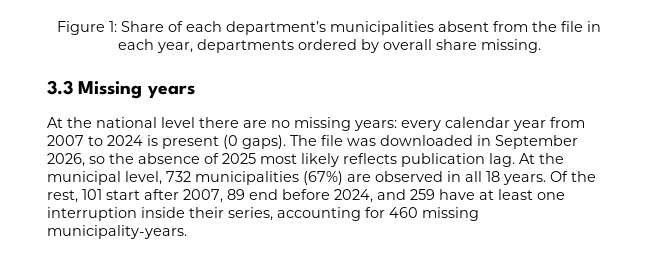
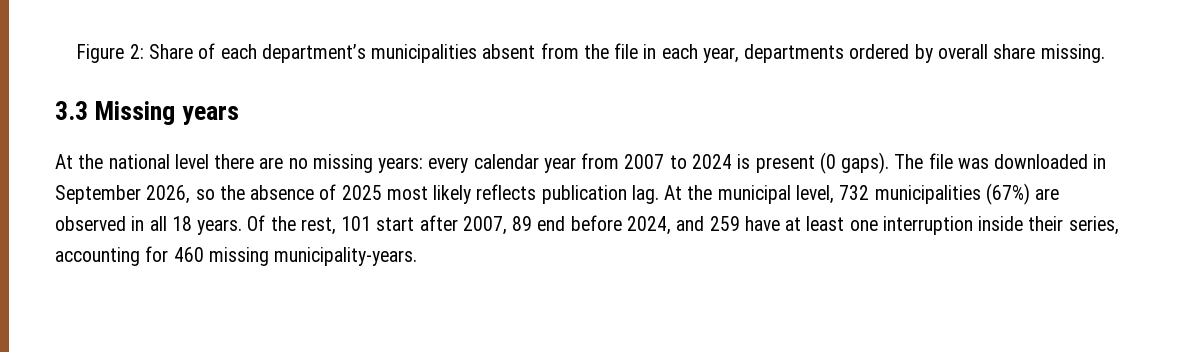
- Figure 1: Share of each department’s municipalities absent from the file in each year, departments ordered by overall share missing.
+ Figure 2: Share of each department’s municipalities absent from the file in each year, departments ordered by overall share missing.

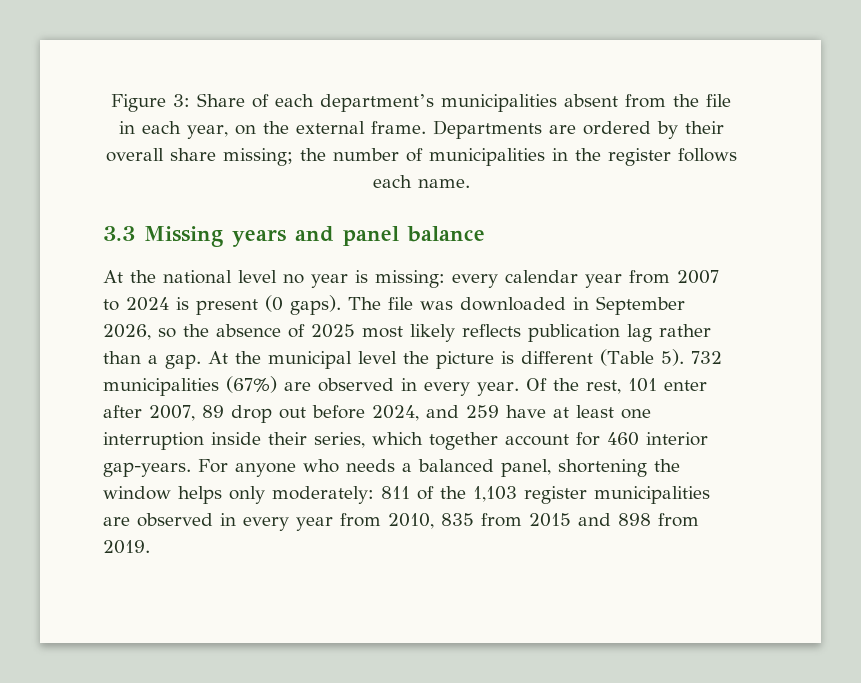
- Figure 2: Share of each department’s municipalities absent from the file in each year, departments ordered by overall share missing.
+ Figure 3: Share of each department’s municipalities absent from the file in each year, on the external frame. Departments are ordered by their overall share missing; the number of municipalities in the register follows each name.
- 3.3 Missing years
+ 3.3 Missing years and panel balance
- At the national level there are no missing years: every calendar year from 2007 to 2024 is present (0 gaps).
+ At the national level no year is missing: every calendar year from 2007 to 2024 is present (0 gaps).
- The file was downloaded in September 2026, so the absence of 2025 most likely reflects publication lag. At the municipal level, 732 municipalities (67%) are observed in all 18 years.
+ The file was downloaded in September 2026, so the absence of 2025 most likely reflects publication lag rather than a gap. At the municipal level the picture is different (Table 5). 732 municipalities (67%) are observed in every year.
- Of the rest, 101 start after 2007, 89 end before 2024, and 259 have at least one interruption inside their series, accounting for 460 missing municipality-years.
+ Of the rest, 101 enter after 2007, 89 drop out before 2024, and 259 have at least one interruption inside their series, which together account for 460 interior gap-years. For anyone who needs a balanced panel, shortening the window helps only moderately: 811 of the 1,103 register municipalities are observed in every year from 2010, 835 from 2015 and 898 from 2019.

